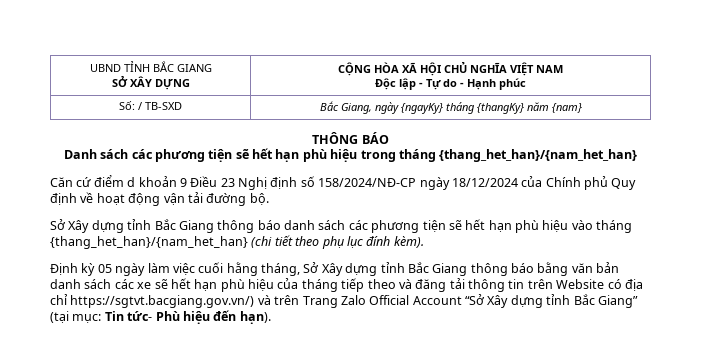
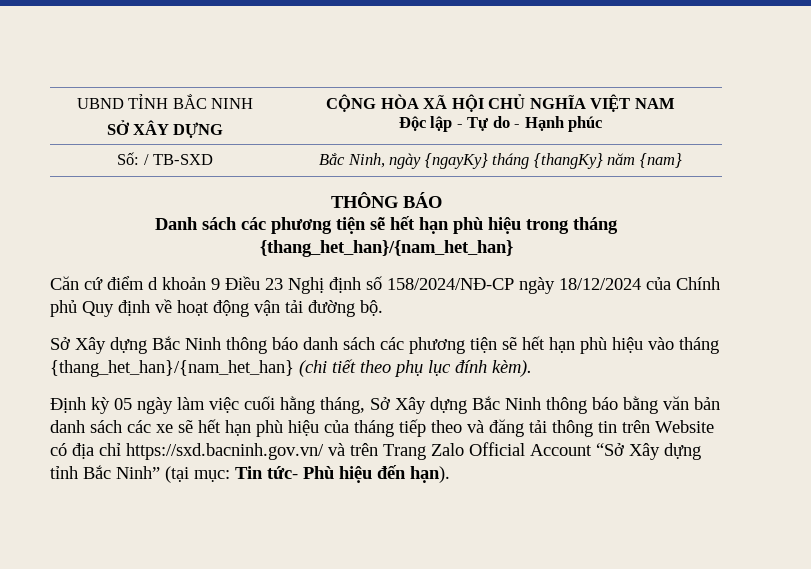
- UBND TỈNH BẮC GIANG
+ UBND TỈNH BẮC NINH
- Số: / TB-SXD | Bắc Giang, ngày {ngayKy} tháng {thangKy} năm {nam}
+ Số: / TB-SXD | Bắc Ninh, ngày {ngayKy} tháng {thangKy} năm {nam}
- Sở Xây dựng tỉnh Bắc Giang thông báo danh sách các phương tiện sẽ hết hạn phù hiệu vào tháng {thang_het_han}/{nam_het_han} (chi tiết theo phụ lục đính kèm).
+ Sở Xây dựng Bắc Ninh thông báo danh sách các phương tiện sẽ hết hạn phù hiệu vào tháng {thang_het_han}/{nam_het_han} (chi tiết theo phụ lục đính kèm).
- Định kỳ 05 ngày làm việc cuối hằng tháng, Sở Xây dựng tỉnh Bắc Giang thông báo bằng văn bản danh sách các xe sẽ hết hạn phù hiệu của tháng tiếp theo và đăng tải thông tin trên Website có địa chỉ https://sgtvt.bacgiang.gov.vn/) và trên Trang Zalo Official Account “Sở Xây dựng tỉnh Bắc Giang” (tại mục: Tin tức- Phù hiệu đến hạn).
+ Định kỳ 05 ngày làm việc cuối hằng tháng, Sở Xây dựng Bắc Ninh thông báo bằng văn bản danh sách các xe sẽ hết hạn phù hiệu của tháng tiếp theo và đăng tải thông tin trên Website có địa chỉ https://sxd.bacninh.gov.vn/ và trên Trang Zalo Official Account “Sở Xây dựng tỉnh Bắc Ninh” (tại mục: Tin tức- Phù hiệu đến hạn).

